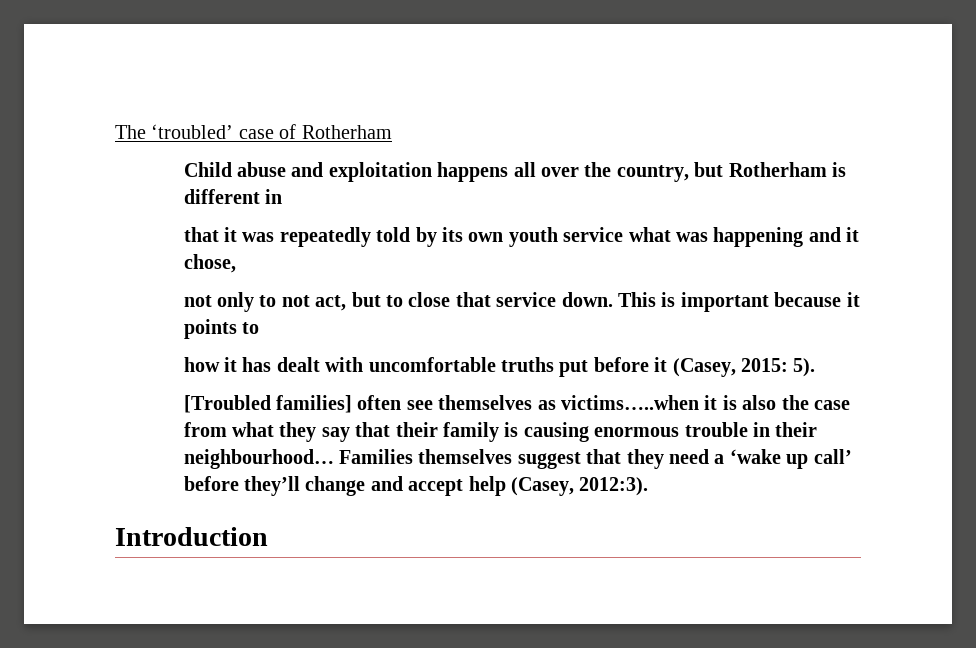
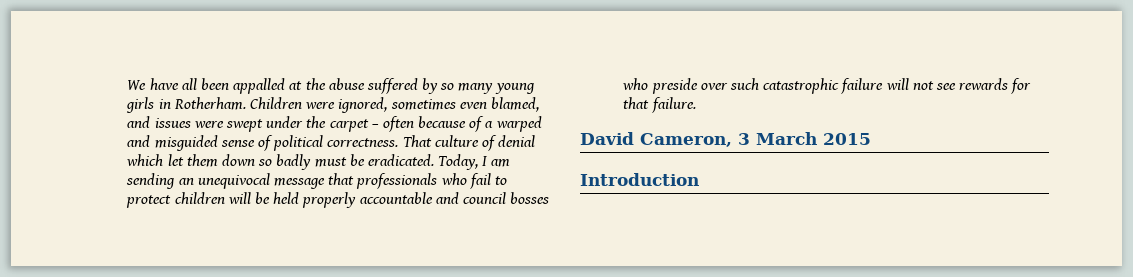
- The ‘troubled’ case of Rotherham
- Child abuse and exploitation happens all over the country, but Rotherham is different in
- that it was repeatedly told by its own youth service what was happening and it chose,
- not only to not act, but to close that service down. This is important because it points to
- how it has dealt with uncomfortable truths put before it (Casey, 2015: 5).
- [Troubled families] often see themselves as victims…..when it is also the case from what they say that their family is causing enormous trouble in their neighbourhood… Families themselves suggest that they need a ‘wake up call’ before they’ll change and accept help (Casey, 2012:3).
+ We have all been appalled at the abuse suffered by so many young girls in Rotherham. Children were ignored, sometimes even blamed, and issues were swept under the carpet – often because of a warped and misguided sense of political correctness. That culture of denial which let them down so badly must be eradicated. Today, I am sending an unequivocal message that professionals who fail to protect children will be held properly accountable and council bosses who preside over such catastrophic failure will not see rewards for that failure.
+ David Cameron, 3 March 2015

